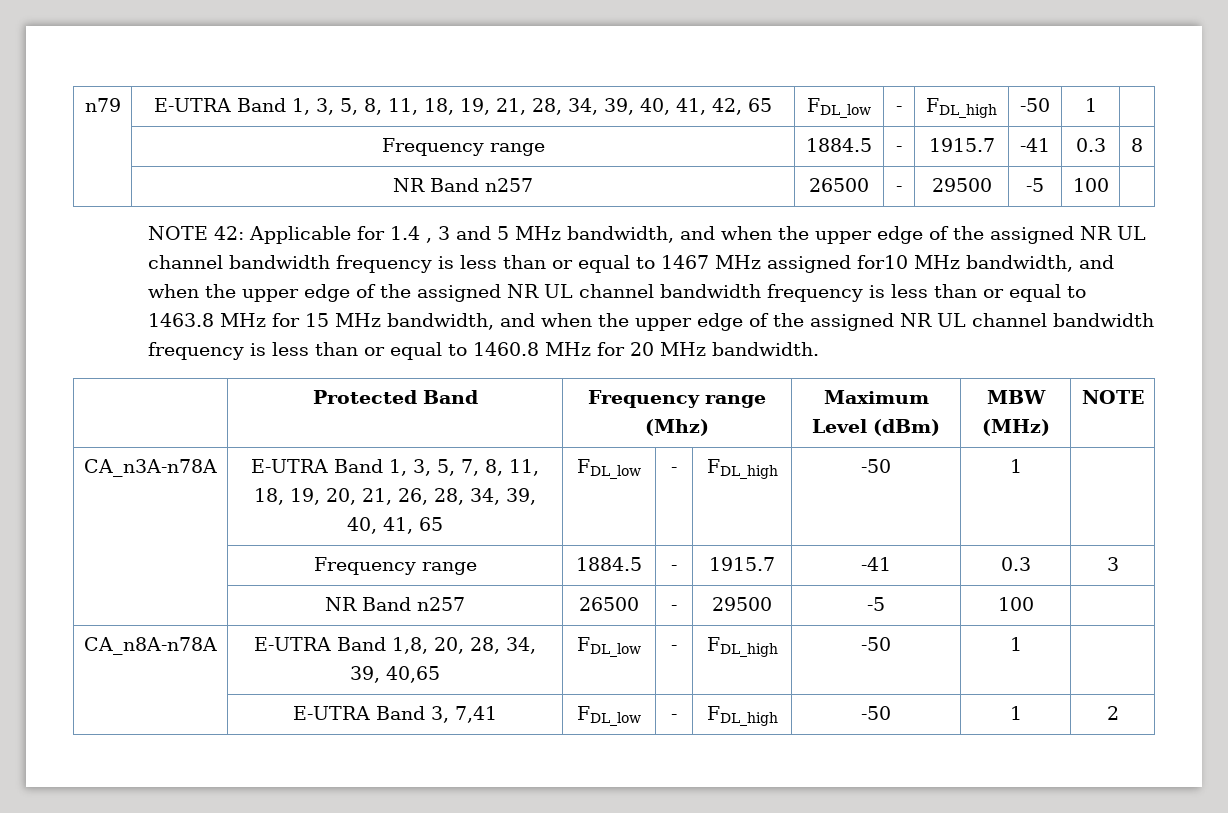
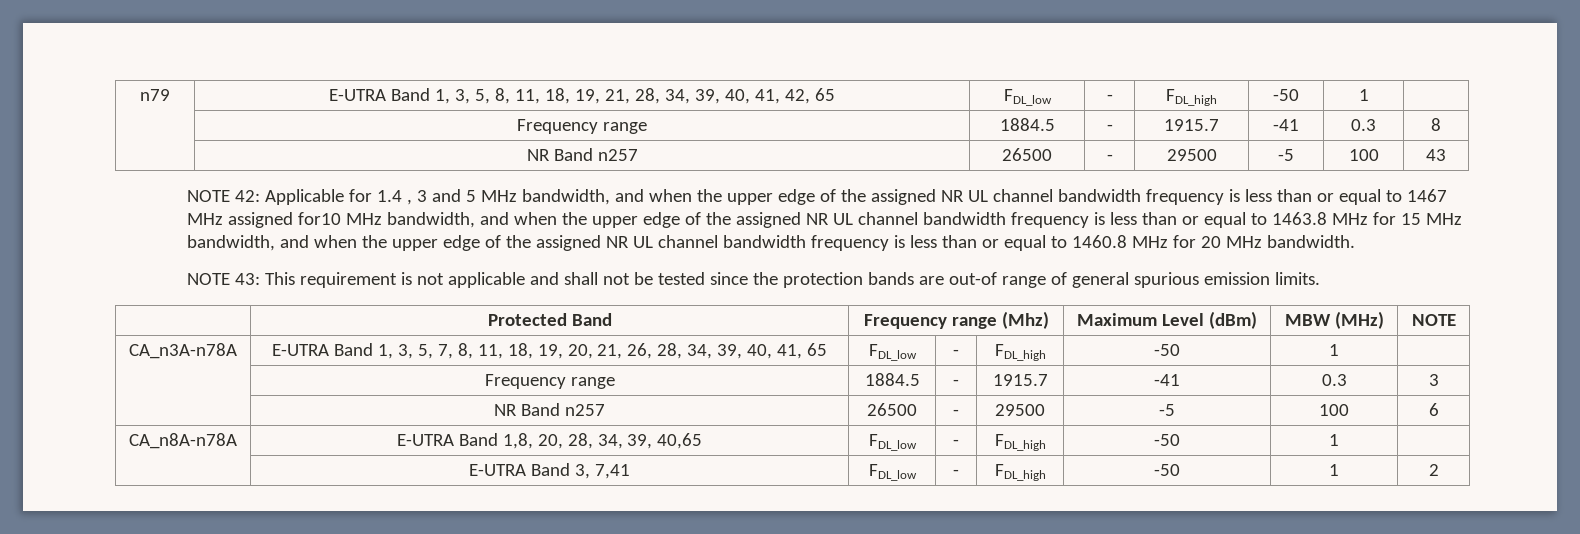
  | Frequency range | 1884.5 | - | 1915.7 | -41 | 0.3 | 8
- | NR Band n257 | 26500 | - | 29500 | -5 | 100 |
+ | NR Band n257 | 26500 | - | 29500 | -5 | 100 | 43
+ NOTE 43: This requirement is not applicable and shall not be tested since the protection bands are out-of range of general spurious emission limits.
  | Frequency range | 1884.5 | - | 1915.7 | -41 | 0.3 | 3
- | NR Band n257 | 26500 | - | 29500 | -5 | 100 |
+ | NR Band n257 | 26500 | - | 29500 | -5 | 100 | 6

